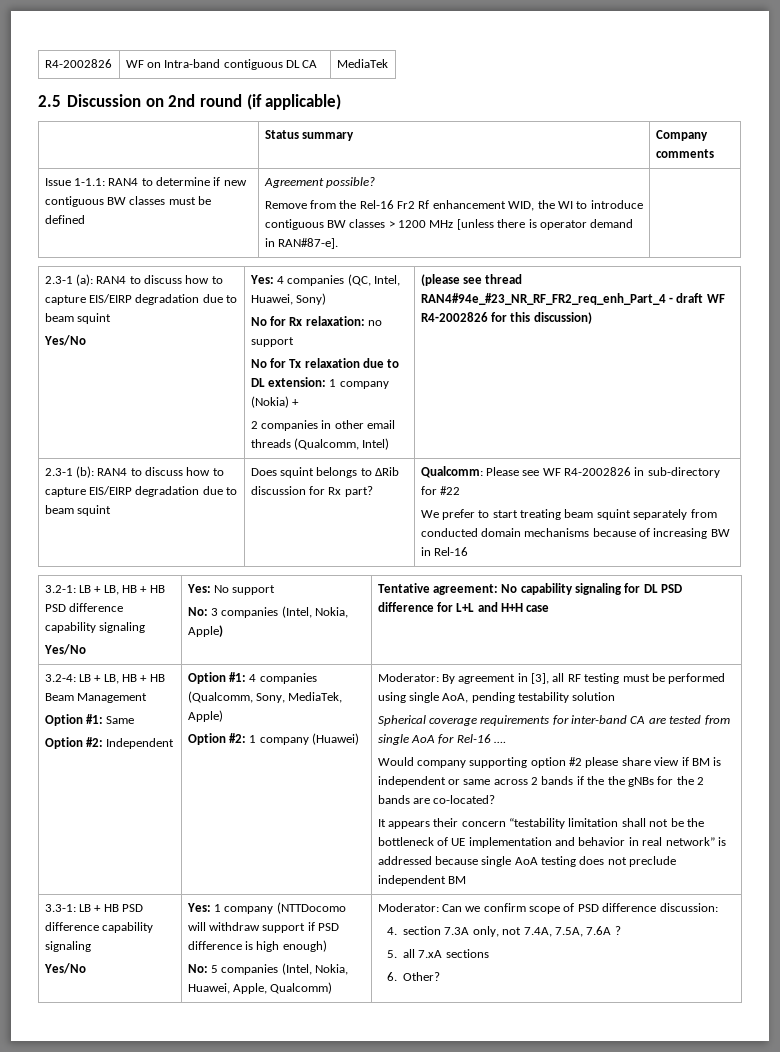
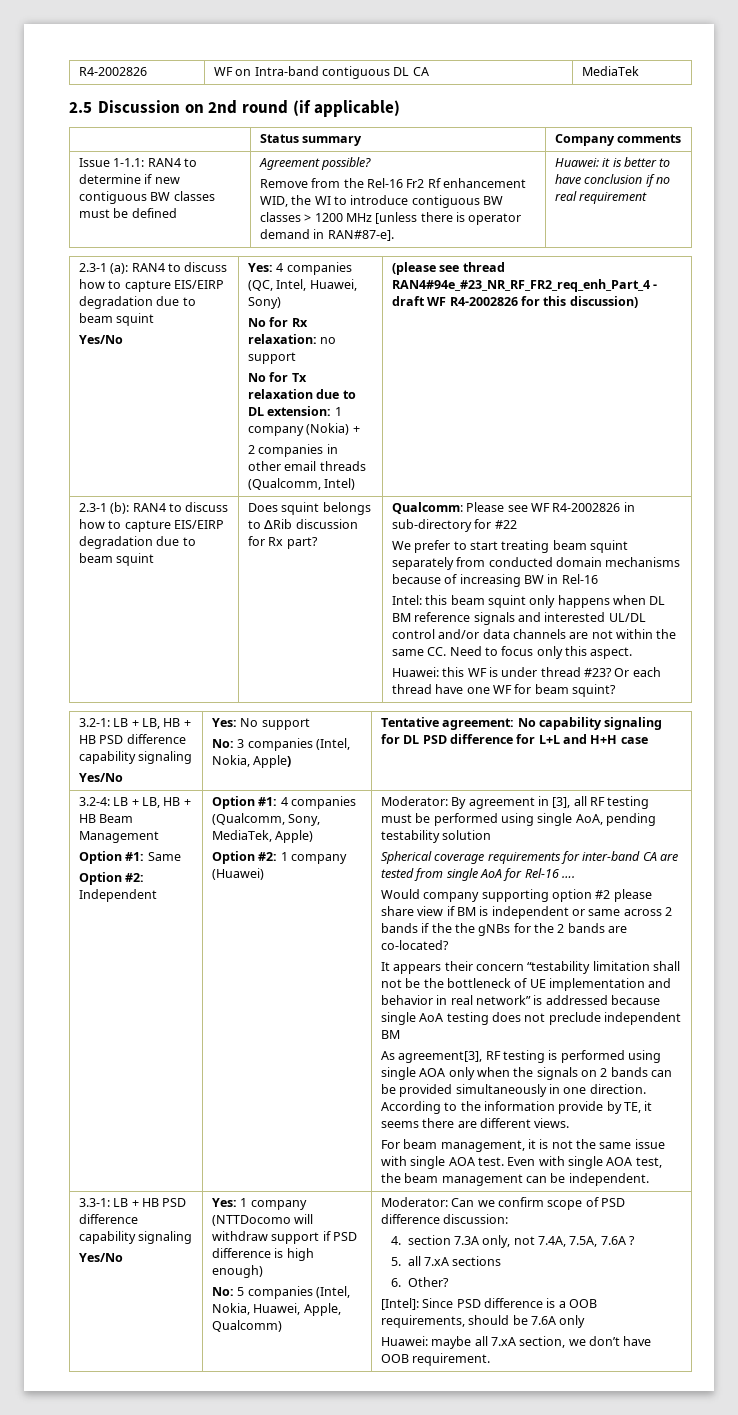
+ Huawei: it is better to have conclusion if no real requirement
+ Intel: this beam squint only happens when DL BM reference signals and interested UL/DL control and/or data channels are not within the same CC. Need to focus only this aspect.
+ Huawei: this WF is under thread #23? Or each thread have one WF for beam squint?
+ As agreement[3], RF testing is performed using single AOA only when the signals on 2 bands can be provided simultaneously in one direction. According to the information provide by TE, it seems there are different views.
+ For beam management, it is not the same issue with single AOA test. Even with single AOA test, the beam management can be independent.
+ [Intel]: Since PSD difference is a OOB requirements, should be 7.6A only
+ Huawei: maybe all 7.xA section, we don’t have OOB requirement.

